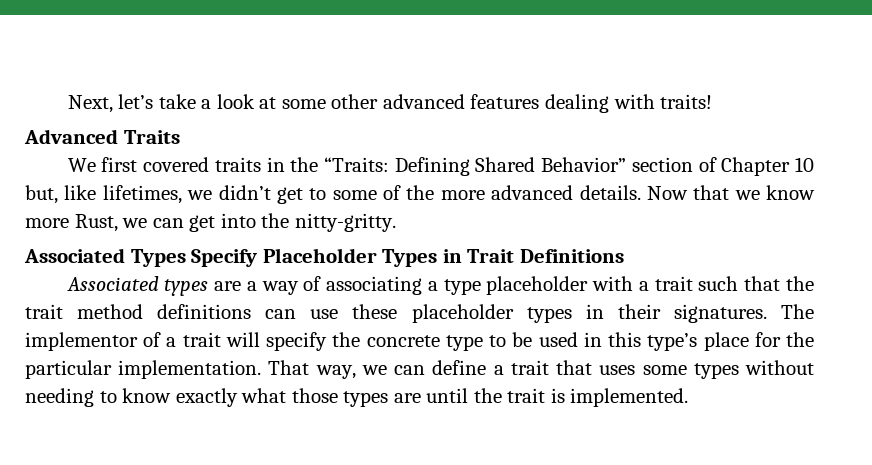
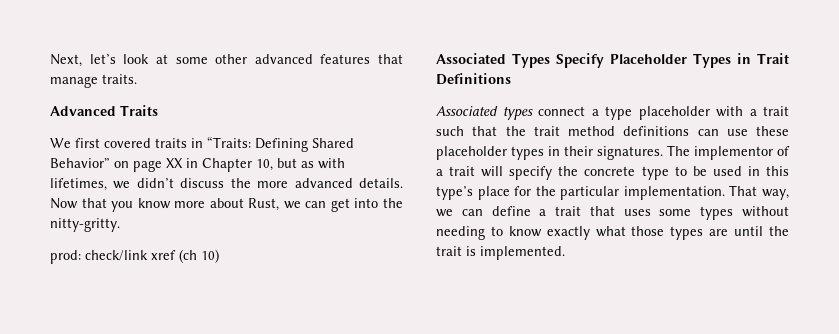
- Next, let’s take a look at some other advanced features dealing with traits!
+ Next, let’s look at some other advanced features that manage traits.
- We first covered traits in the “Traits: Defining Shared Behavior” section of Chapter 10 but, like lifetimes, we didn’t get to some of the more advanced details.
+ We first covered traits in “Traits: Defining Shared Behavior” on page XX in Chapter 10, but as with lifetimes, we didn’t discuss the more advanced details.
- Now that we know more Rust, we can get into the nitty-gritty.
+ Now that you know more about Rust, we can get into the nitty-gritty.
+ prod: check/link xref (ch 10)
- Associated types are a way of associating a type placeholder with a trait such that the trait method definitions can use these placeholder types in their signatures.
+ Associated types connect a type placeholder with a trait such that the trait method definitions can use these placeholder types in their signatures.

